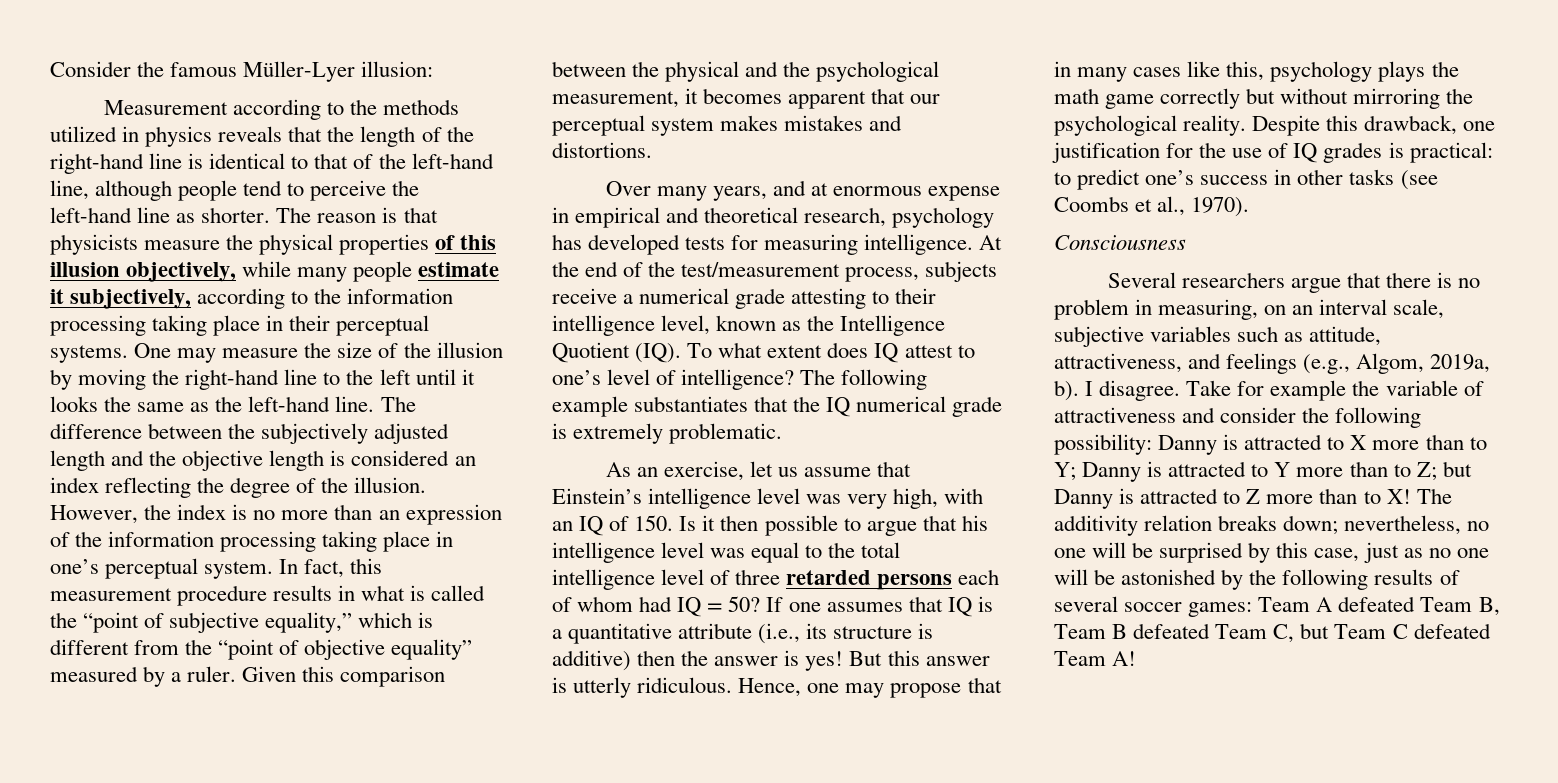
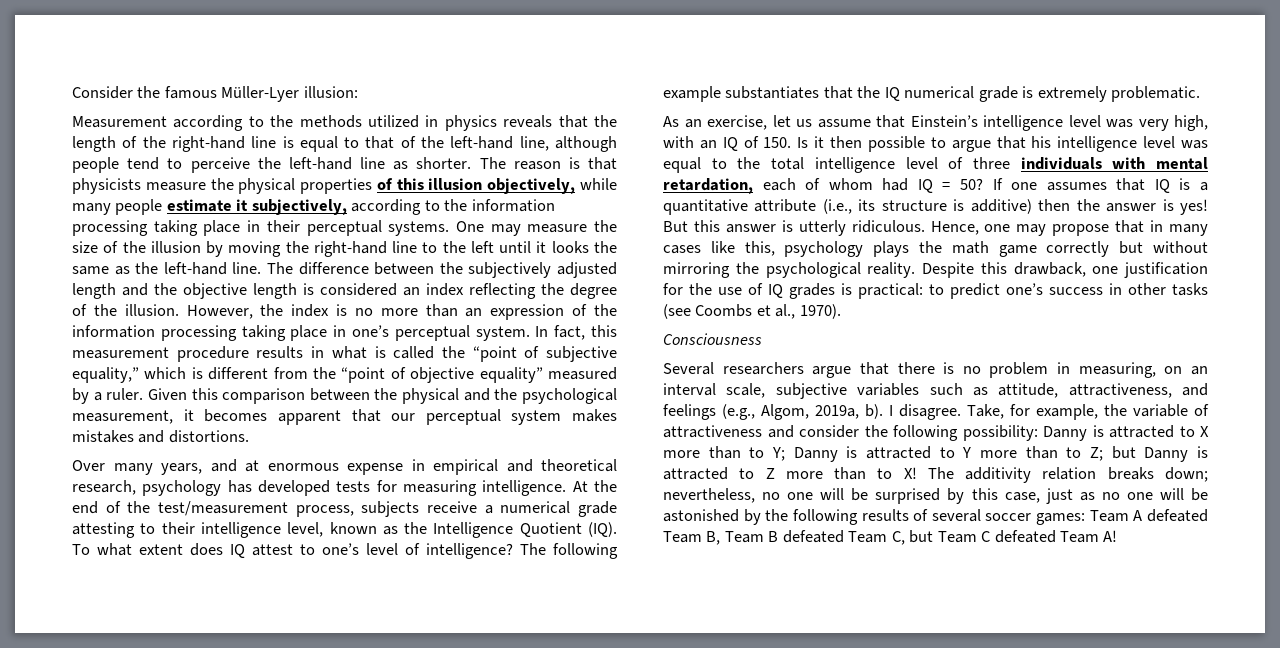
- Measurement according to the methods utilized in physics reveals that the length of the right-hand line is identical to that of the left-hand line, although people tend to perceive the left-hand line as shorter.
+ Measurement according to the methods utilized in physics reveals that the length of the right-hand line is equal to that of the left-hand line, although people tend to perceive the left-hand line as shorter.
- As an exercise, let us assume that Einstein’s intelligence level was very high, with an IQ of 150. Is it then possible to argue that his intelligence level was equal to the total intelligence level of three retarded persons each of whom had IQ = 50?
+ As an exercise, let us assume that Einstein’s intelligence level was very high, with an IQ of 150. Is it then possible to argue that his intelligence level was equal to the total intelligence level of three individuals with mental retardation, each of whom had IQ = 50?
- Take for example the variable of attractiveness and consider the following possibility: Danny is attracted to X more than to Y; Danny is attracted to Y more than to Z; but Danny is attracted to Z more than to X!
+ Take, for example, the variable of attractiveness and consider the following possibility: Danny is attracted to X more than to Y; Danny is attracted to Y more than to Z; but Danny is attracted to Z more than to X!

